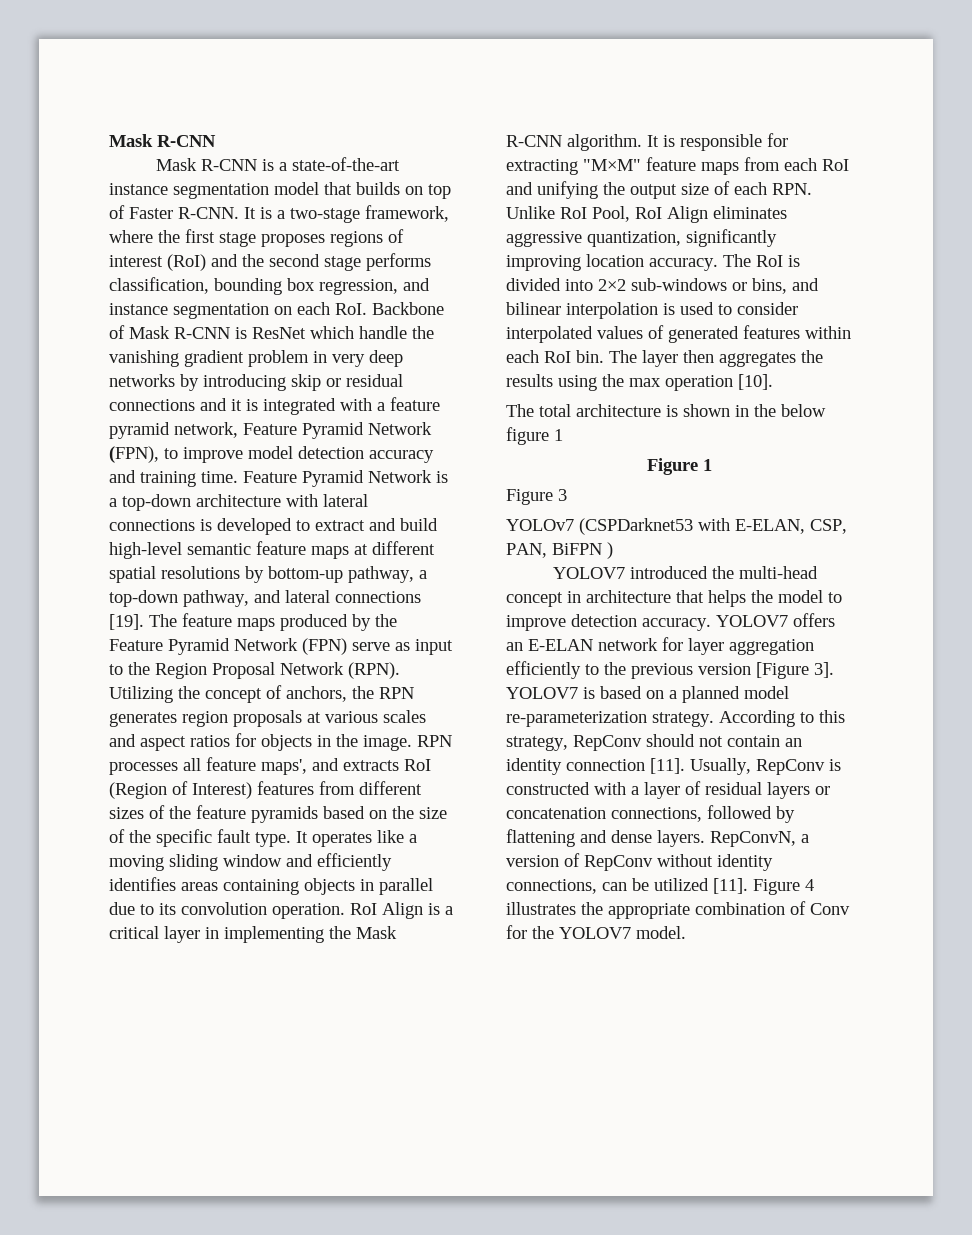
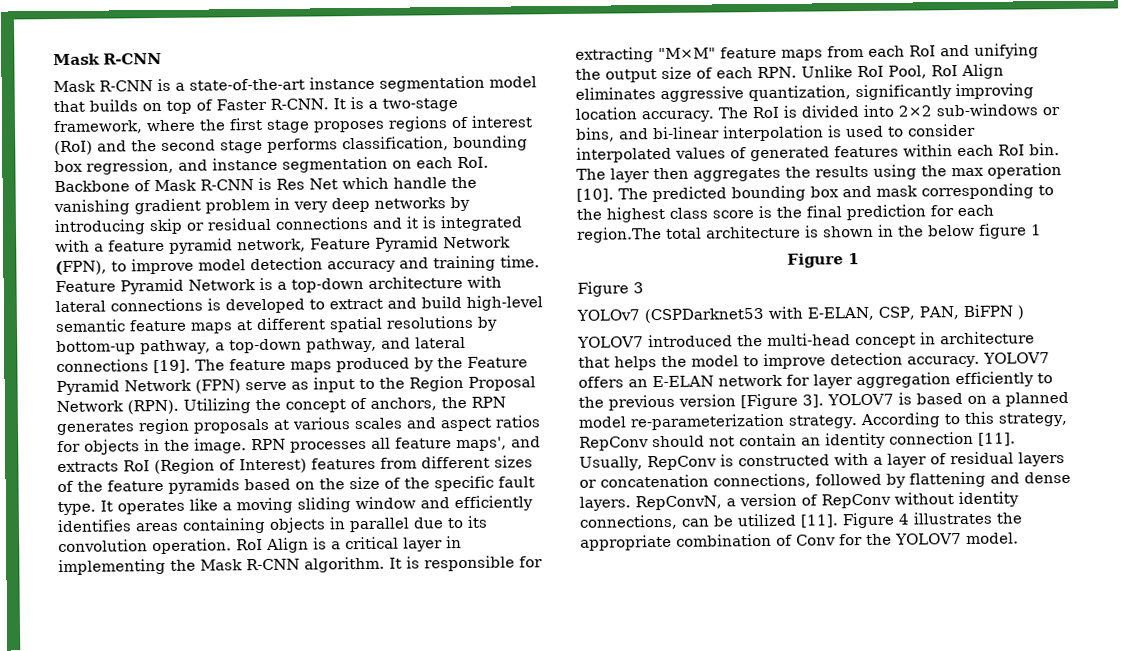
- It is a two-stage framework, where the first stage proposes regions of interest (RoI) and the second stage performs classification, bounding box regression, and instance segmentation on each RoI. Backbone of Mask R-CNN is ResNet which handle the vanishing gradient problem in very deep networks by introducing skip or residual connections and it is integrated with a feature pyramid network, Feature Pyramid Network (FPN), to improve model detection accuracy and training time.
+ It is a two-stage framework, where the first stage proposes regions of interest (RoI) and the second stage performs classification, bounding box regression, and instance segmentation on each RoI. Backbone of Mask R-CNN is Res Net which handle the vanishing gradient problem in very deep networks by introducing skip or residual connections and it is integrated with a feature pyramid network, Feature Pyramid Network (FPN), to improve model detection accuracy and training time.
- The RoI is divided into 2×2 sub-windows or bins, and bilinear interpolation is used to consider interpolated values of generated features within each RoI bin.
+ The RoI is divided into 2×2 sub-windows or bins, and bi-linear interpolation is used to consider interpolated values of generated features within each RoI bin.
- The layer then aggregates the results using the max operation [10].
- The total architecture is shown in the below figure 1
+ The layer then aggregates the results using the max operation [10]. The predicted bounding box and mask corresponding to the highest class score is the final prediction for each region.The total architecture is shown in the below figure 1

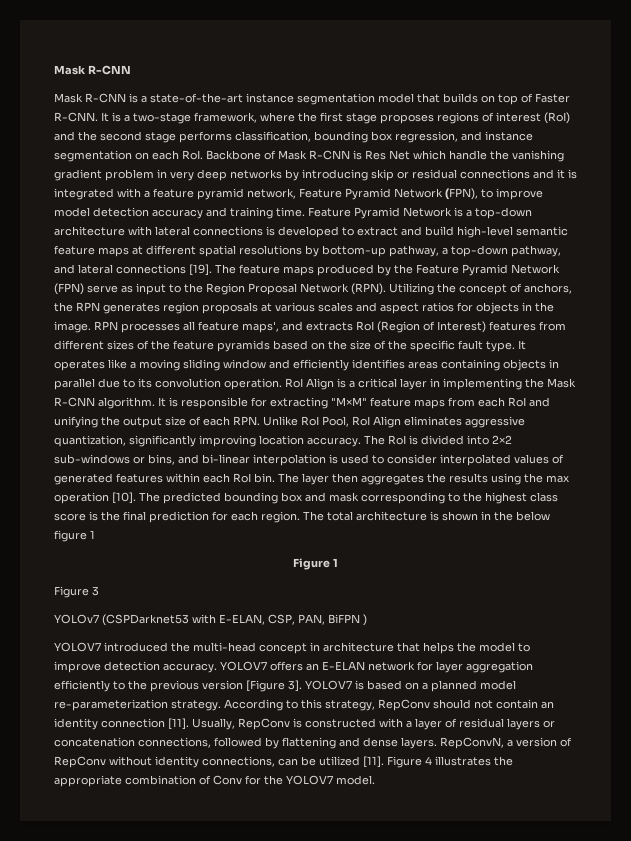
- The predicted bounding box and mask corresponding to the highest class score is the final prediction for each region.The total architecture is shown in the below figure 1
+ The predicted bounding box and mask corresponding to the highest class score is the final prediction for each region. The total architecture is shown in the below figure 1

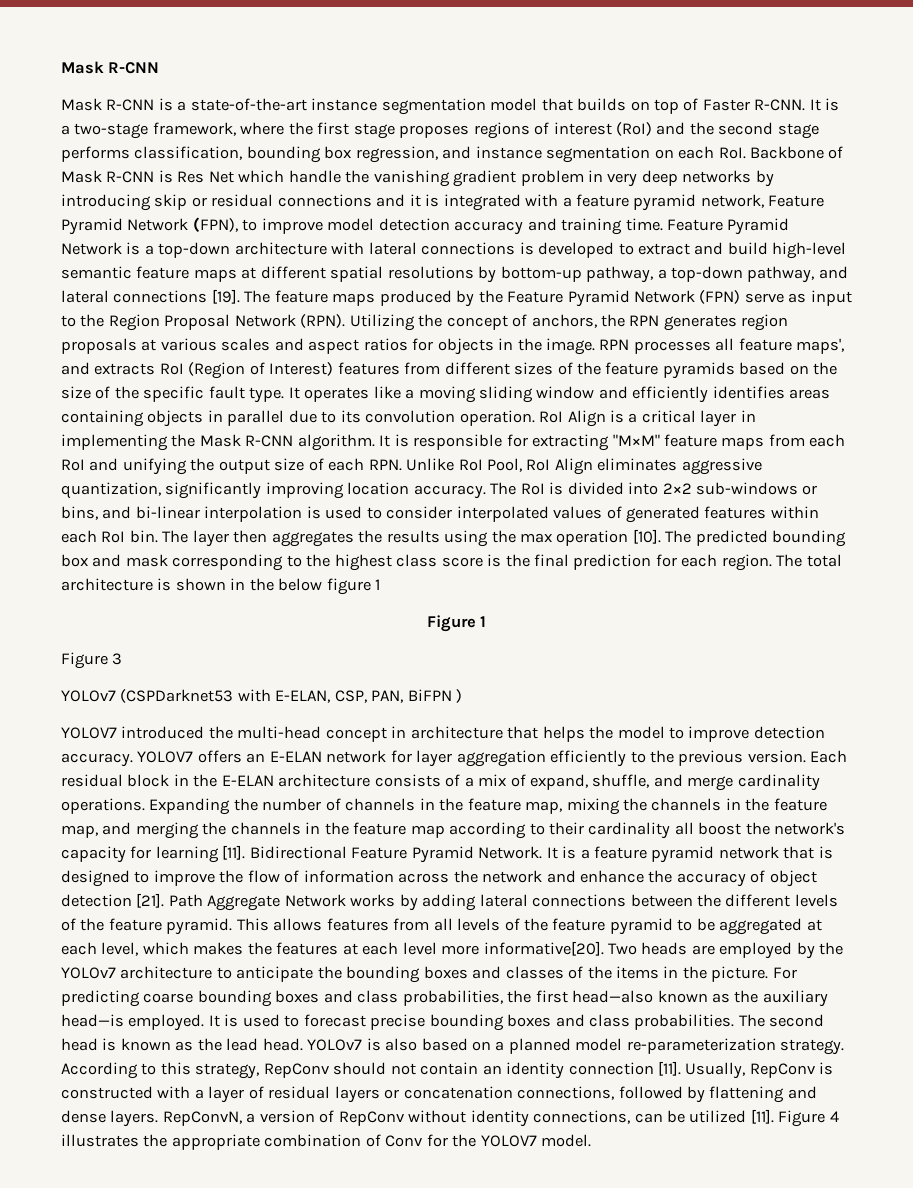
- YOLOV7 offers an E-ELAN network for layer aggregation efficiently to the previous version [Figure 3]. YOLOV7 is based on a planned model re-parameterization strategy.
+ YOLOV7 offers an E-ELAN network for layer aggregation efficiently to the previous version. Each residual block in the E-ELAN architecture consists of a mix of expand, shuffle, and merge cardinality operations. Expanding the number of channels in the feature map, mixing the channels in the feature map, and merging the channels in the feature map according to their cardinality all boost the network's capacity for learning [11]. Bidirectional Feature Pyramid Network. It is a feature pyramid network that is designed to improve the flow of information across the network and enhance the accuracy of object detection [21]. Path Aggregate Network works by adding lateral connections between the different levels of the feature pyramid. This allows features from all levels of the feature pyramid to be aggregated at each level, which makes the features at each level more informative[20]. Two heads are employed by the YOLOv7 architecture to anticipate the bounding boxes and classes of the items in the picture. For predicting coarse bounding boxes and class probabilities, the first head—also known as the auxiliary head—is employed. It is used to forecast precise bounding boxes and class probabilities. The second head is known as the lead head. YOLOv7 is also based on a planned model re-parameterization strategy.

